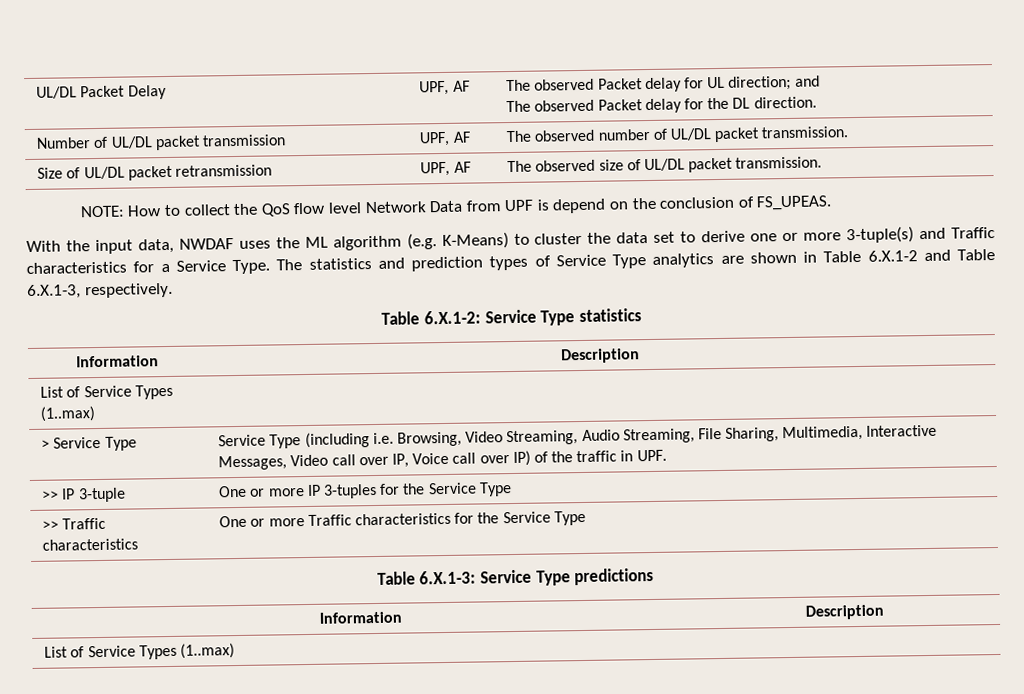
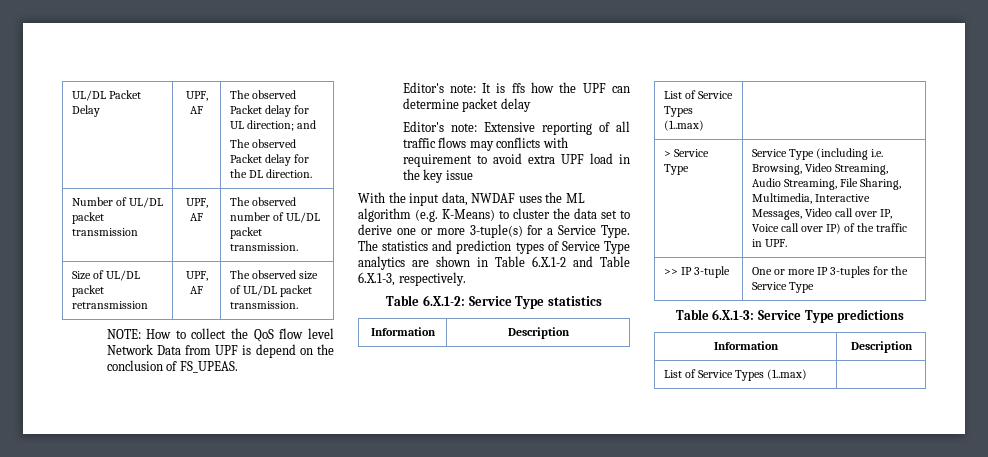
+ Editor's note: It is ffs how the UPF can determine packet delay
+ Editor's note: Extensive reporting of all traffic flows may conflicts with requirement to avoid extra UPF load in the key issue
- With the input data, NWDAF uses the ML algorithm (e.g. K-Means) to cluster the data set to derive one or more 3-tuple(s) and Traffic characteristics for a Service Type.
+ With the input data, NWDAF uses the ML algorithm (e.g. K-Means) to cluster the data set to derive one or more 3-tuple(s) for a Service Type.
- >> Traffic characteristics | One or more Traffic characteristics for the Service Type

